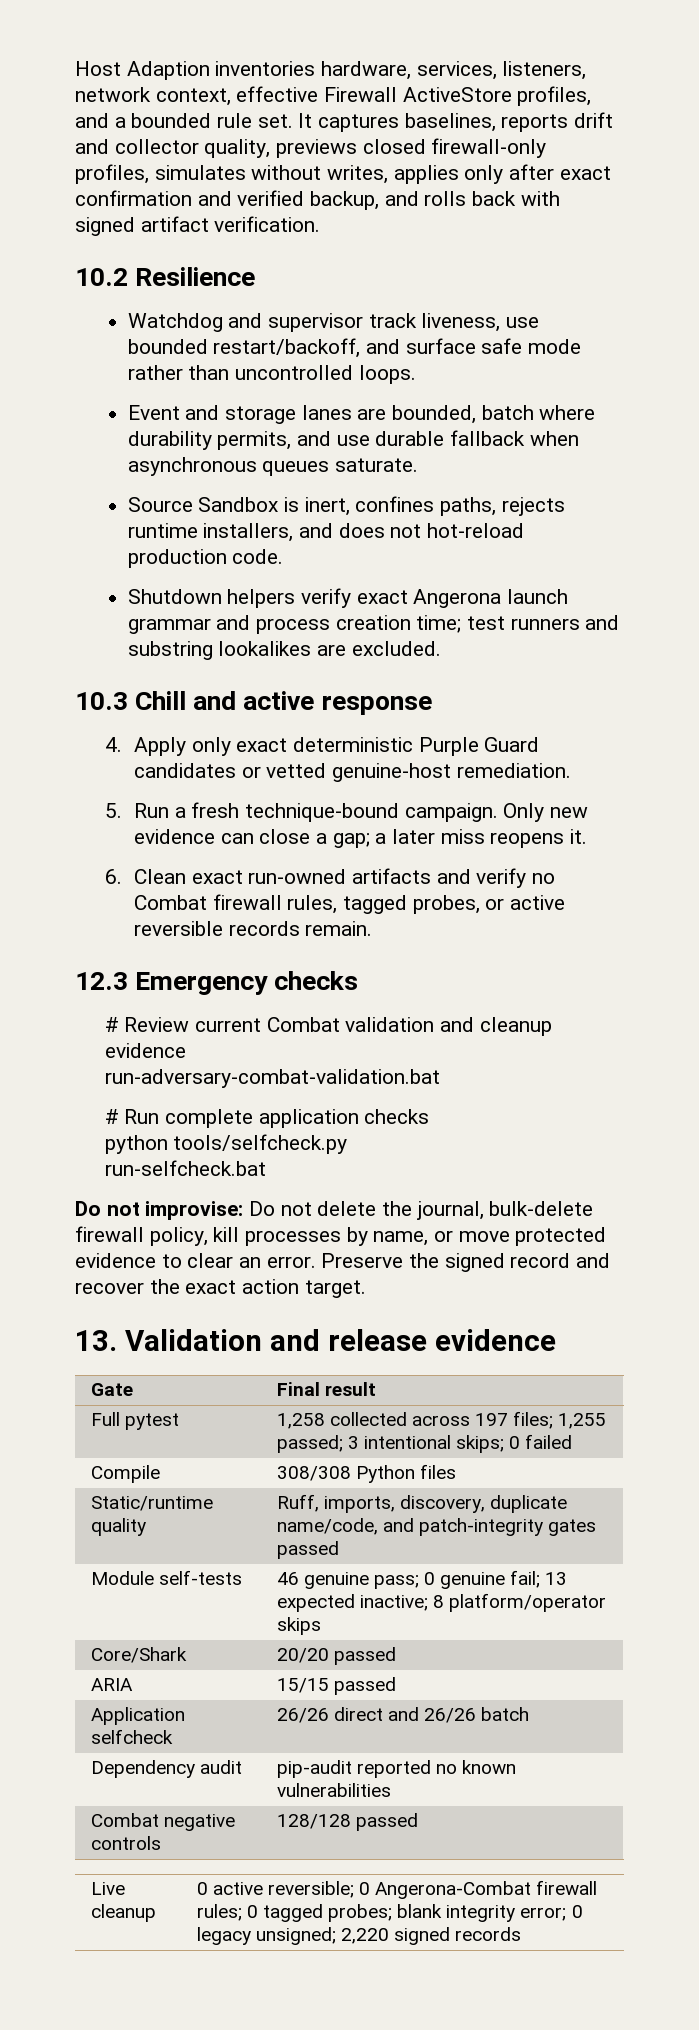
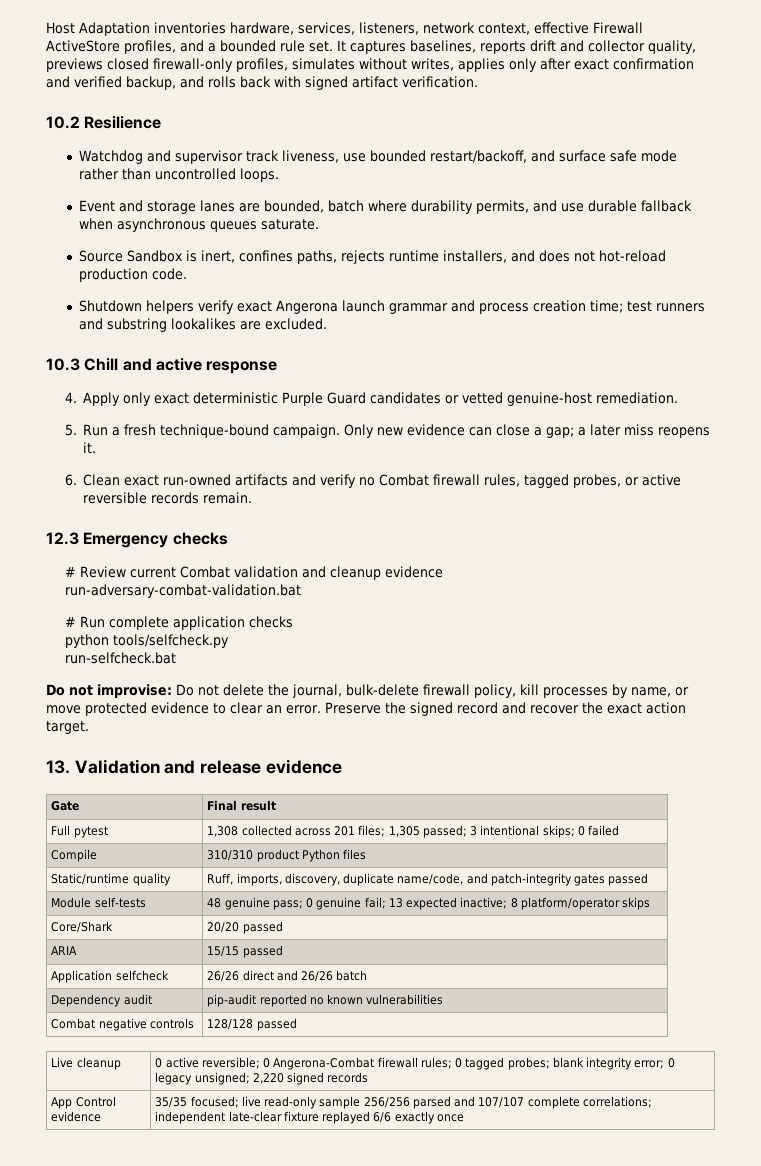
- Host Adaption inventories hardware, services, listeners, network context, effective Firewall ActiveStore profiles, and a bounded rule set.
+ Host Adaptation inventories hardware, services, listeners, network context, effective Firewall ActiveStore profiles, and a bounded rule set.
- Full pytest | 1,258 collected across 197 files; 1,255 passed; 3 intentional skips; 0 failed
+ Full pytest | 1,308 collected across 201 files; 1,305 passed; 3 intentional skips; 0 failed
- Compile | 308/308 Python files
+ Compile | 310/310 product Python files
- Module self-tests | 46 genuine pass; 0 genuine fail; 13 expected inactive; 8 platform/operator skips
+ Module self-tests | 48 genuine pass; 0 genuine fail; 13 expected inactive; 8 platform/operator skips
+ App Control evidence | 35/35 focused; live read-only sample 256/256 parsed and 107/107 complete correlations; independent late-clear fixture replayed 6/6 exactly once

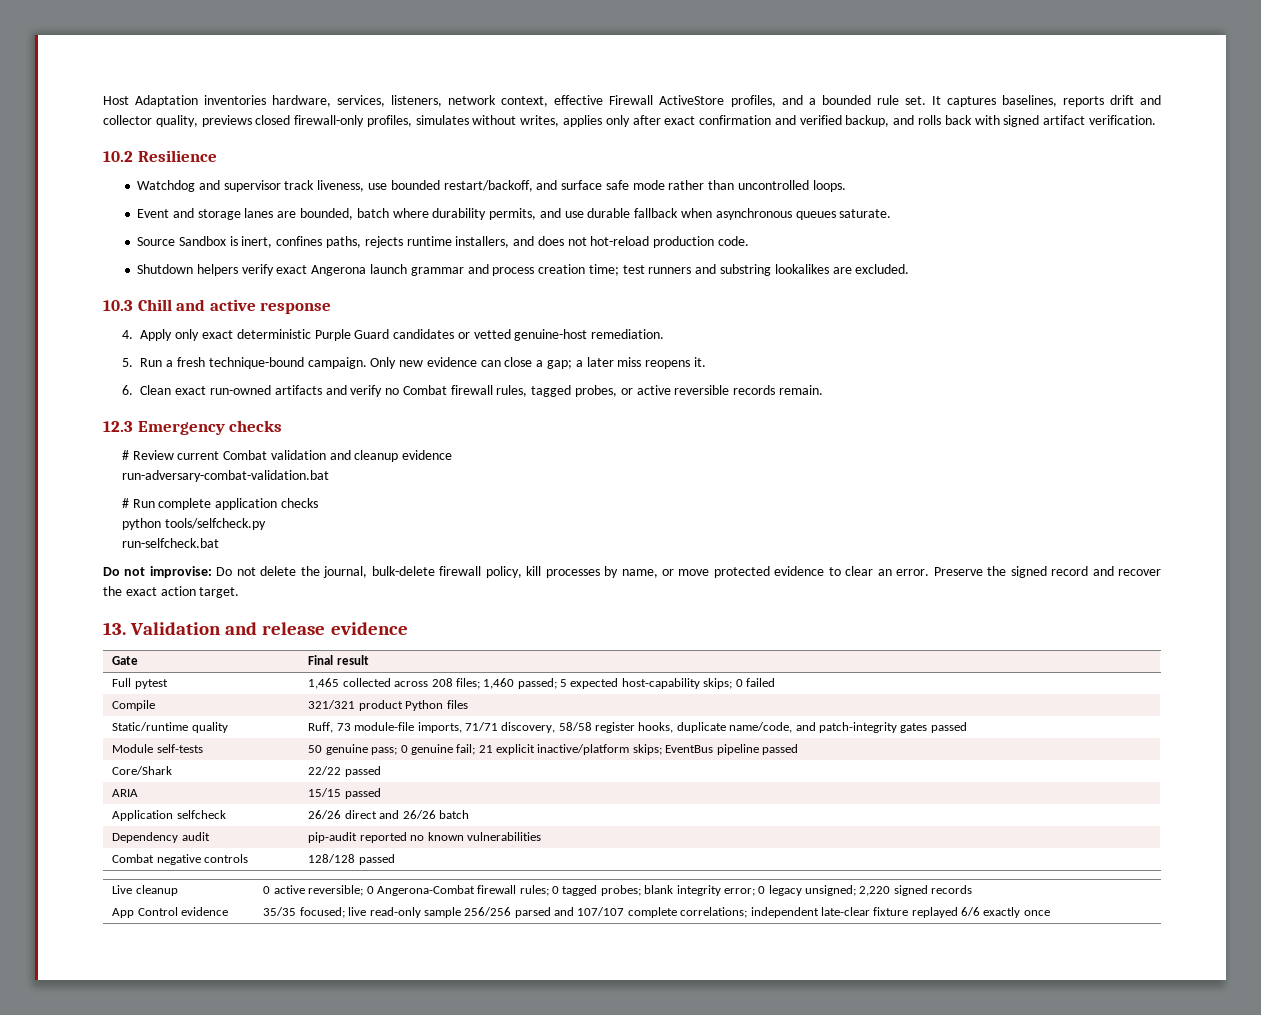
- Full pytest | 1,308 collected across 201 files; 1,305 passed; 3 intentional skips; 0 failed
+ Full pytest | 1,465 collected across 208 files; 1,460 passed; 5 expected host-capability skips; 0 failed
- Compile | 310/310 product Python files
+ Compile | 321/321 product Python files
- Static/runtime quality | Ruff, imports, discovery, duplicate name/code, and patch-integrity gates passed
+ Static/runtime quality | Ruff, 73 module-file imports, 71/71 discovery, 58/58 register hooks, duplicate name/code, and patch-integrity gates passed
- Module self-tests | 48 genuine pass; 0 genuine fail; 13 expected inactive; 8 platform/operator skips
+ Module self-tests | 50 genuine pass; 0 genuine fail; 21 explicit inactive/platform skips; EventBus pipeline passed
- Core/Shark | 20/20 passed
+ Core/Shark | 22/22 passed

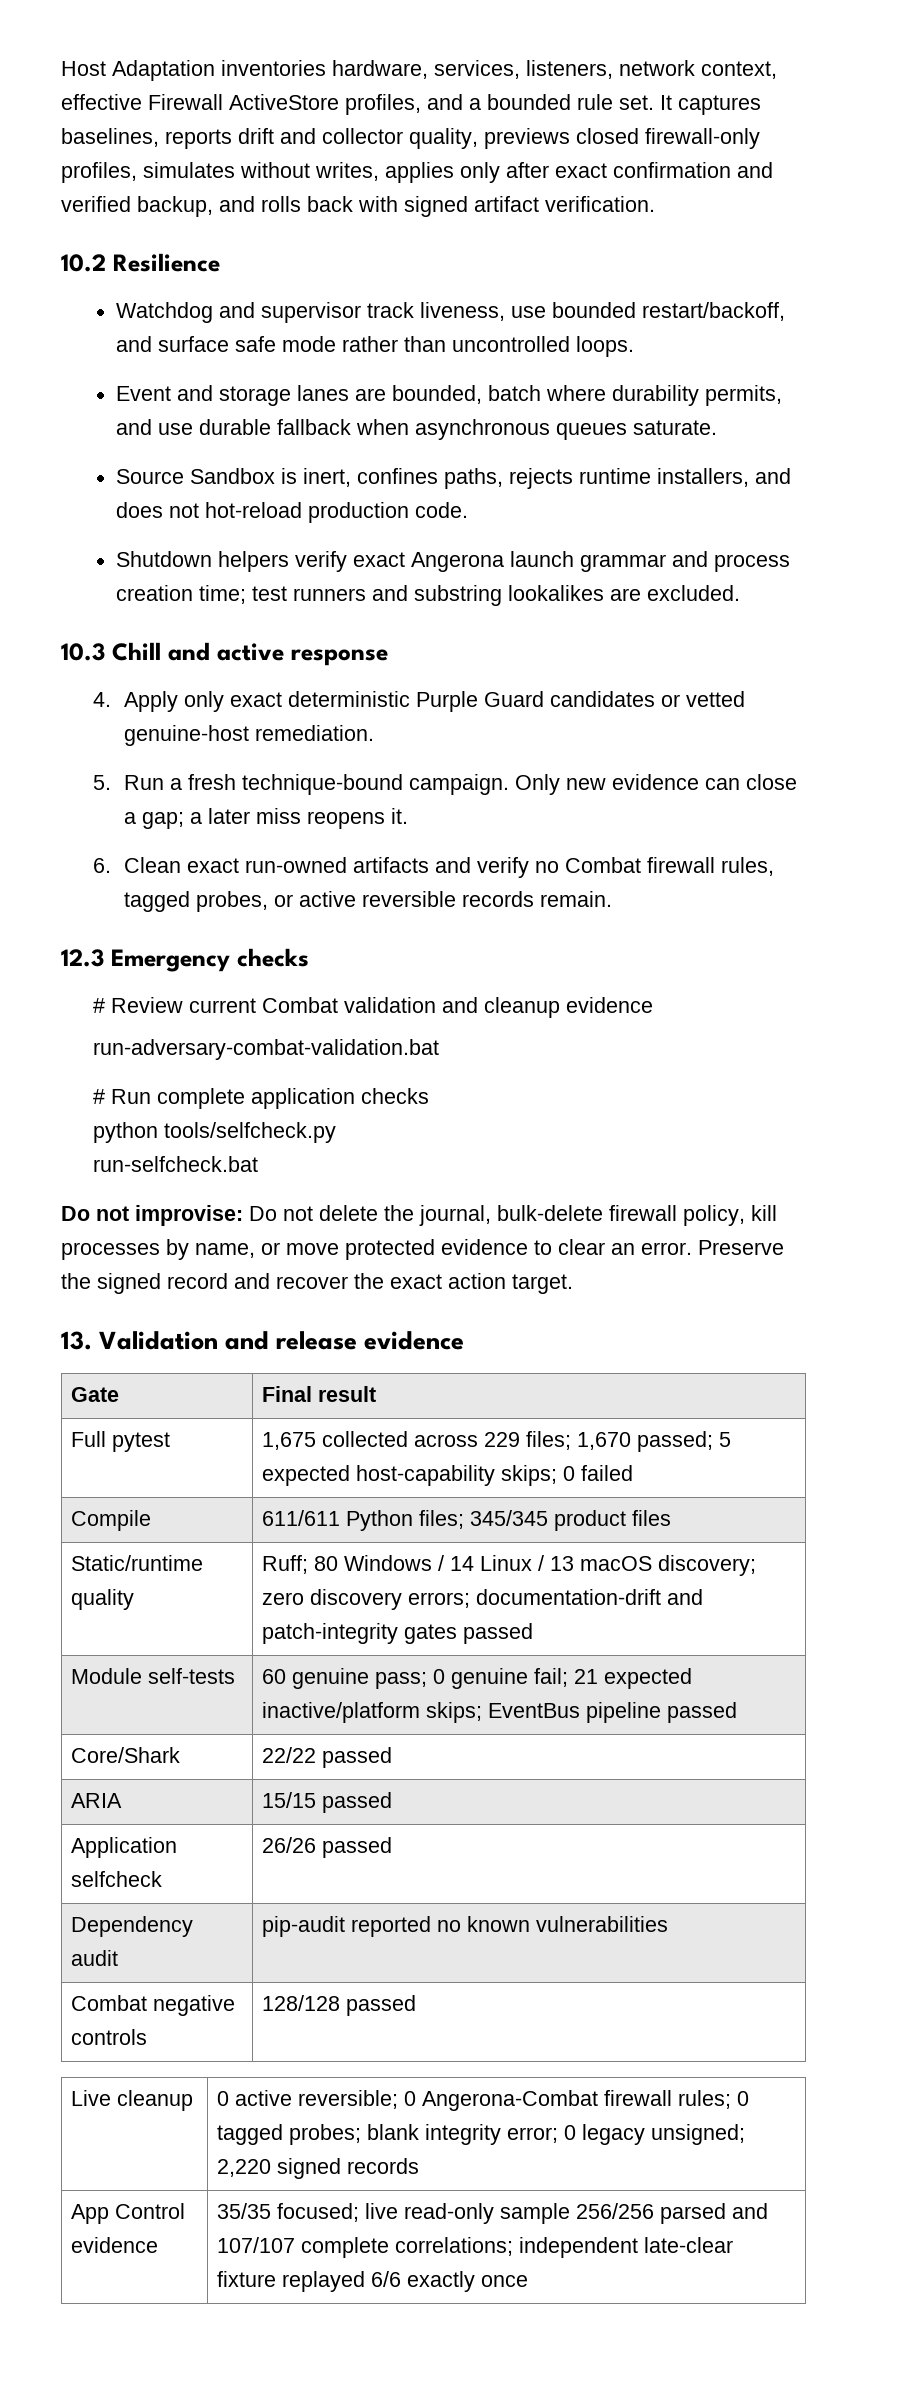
- Full pytest | 1,465 collected across 208 files; 1,460 passed; 5 expected host-capability skips; 0 failed
+ Full pytest | 1,675 collected across 229 files; 1,670 passed; 5 expected host-capability skips; 0 failed
- Compile | 321/321 product Python files
- Static/runtime quality | Ruff, 73 module-file imports, 71/71 discovery, 58/58 register hooks, duplicate name/code, and patch-integrity gates passed
+ Compile | 611/611 Python files; 345/345 product files
+ Static/runtime quality | Ruff; 80 Windows / 14 Linux / 13 macOS discovery; zero discovery errors; documentation-drift and patch-integrity gates passed
- Module self-tests | 50 genuine pass; 0 genuine fail; 21 explicit inactive/platform skips; EventBus pipeline passed
+ Module self-tests | 60 genuine pass; 0 genuine fail; 21 expected inactive/platform skips; EventBus pipeline passed
- Application selfcheck | 26/26 direct and 26/26 batch
+ Application selfcheck | 26/26 passed

